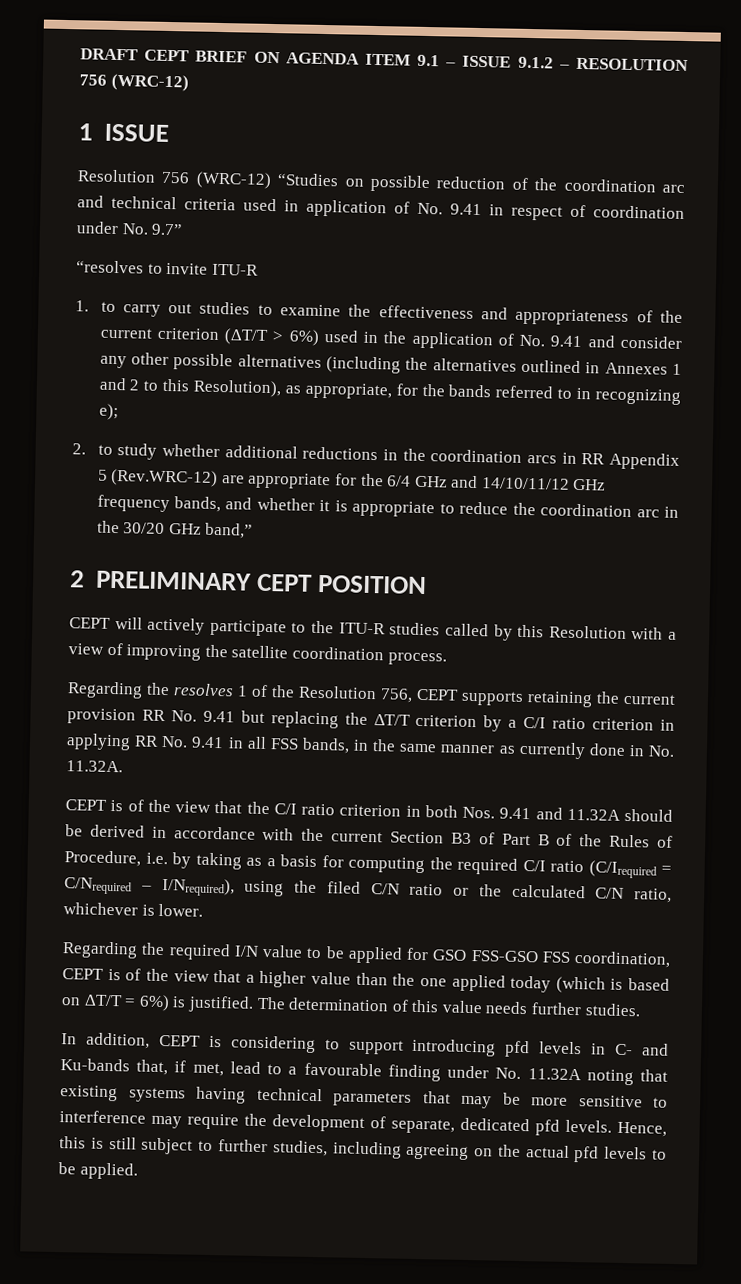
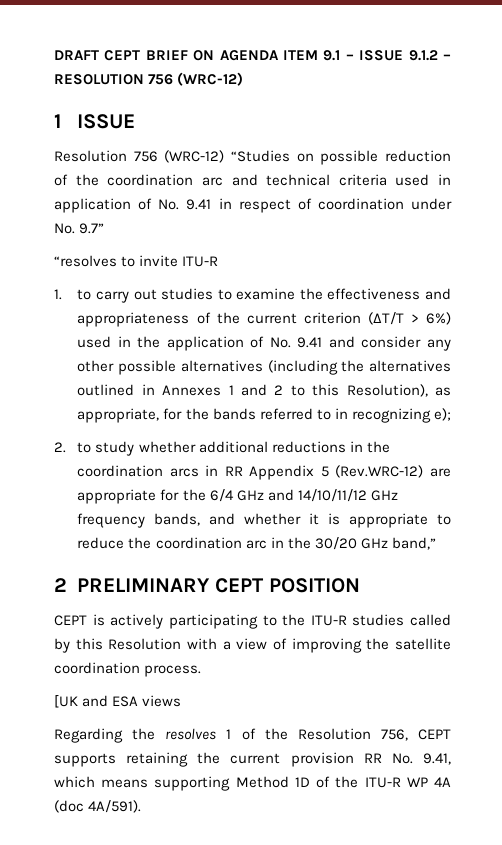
- CEPT will actively participate to the ITU-R studies called by this Resolution with a view of improving the satellite coordination process.
+ CEPT is actively participating to the ITU-R studies called by this Resolution with a view of improving the satellite coordination process.
+ [UK and ESA views
- Regarding the resolves 1 of the Resolution 756, CEPT supports retaining the current provision RR No. 9.41 but replacing the ∆T/T criterion by a C/I ratio criterion in applying RR No. 9.41 in all FSS bands, in the same manner as currently done in No. 11.32A.
- CEPT is of the view that the C/I ratio criterion in both Nos. 9.41 and 11.32A should be derived in accordance with the current Section B3 of Part B of the Rules of Procedure, i.e. by taking as a basis for computing the required C/I ratio (C/Irequired = C/Nrequired – I/Nrequired), using the filed C/N ratio or the calculated C/N ratio, whichever is lower.
- Regarding the required I/N value to be applied for GSO FSS-GSO FSS coordination, CEPT is of the view that a higher value than the one applied today (which is based on ΔT/T = 6%) is justified. The determination of this value needs further studies.
- In addition, CEPT is considering to support introducing pfd levels in C- and Ku-bands that, if met, lead to a favourable finding under No. 11.32A noting that existing systems having technical parameters that may be more sensitive to interference may require the development of separate, dedicated pfd levels. Hence, this is still subject to further studies, including agreeing on the actual pfd levels to be applied.
+ Regarding the resolves 1 of the Resolution 756, CEPT supports retaining the current provision RR No. 9.41, which means supporting Method 1D of the ITU-R WP 4A (doc 4A/591).

